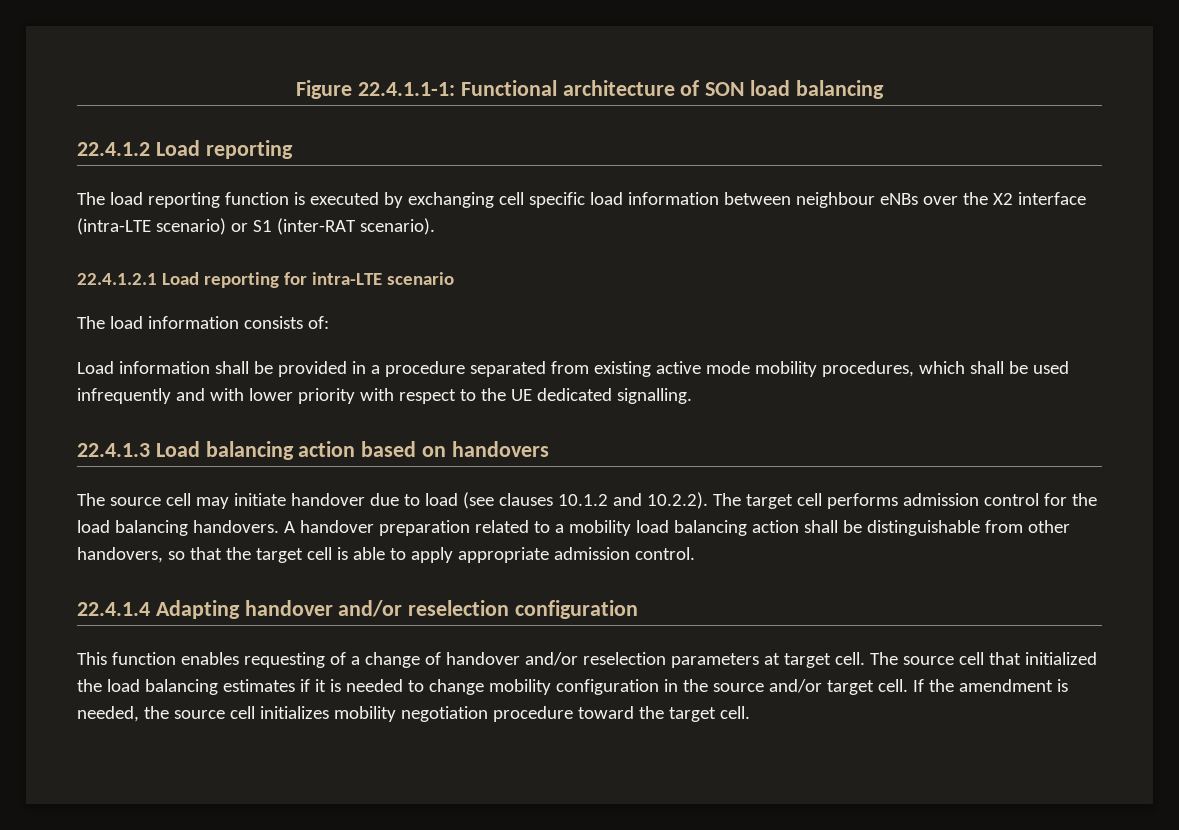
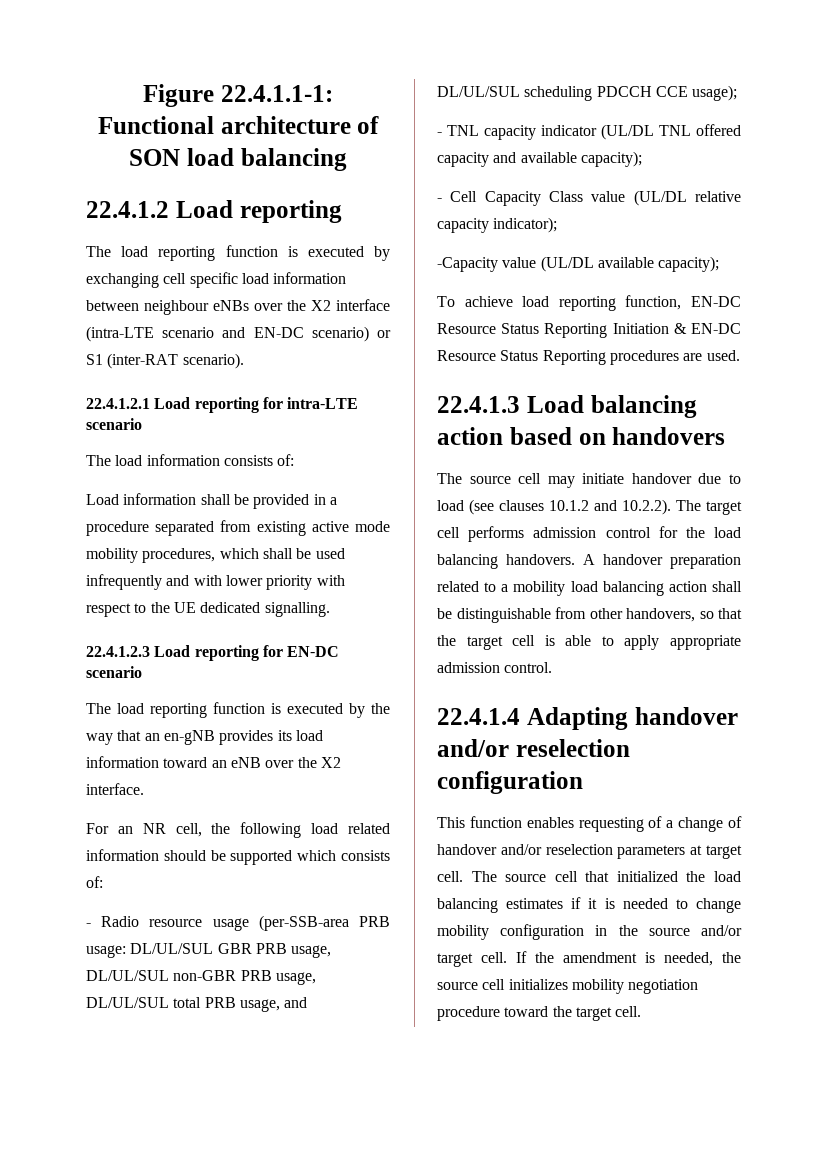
- The load reporting function is executed by exchanging cell specific load information between neighbour eNBs over the X2 interface (intra-LTE scenario) or S1 (inter-RAT scenario).
+ The load reporting function is executed by exchanging cell specific load information between neighbour eNBs over the X2 interface (intra-LTE scenario and EN-DC scenario) or S1 (inter-RAT scenario).
+ 22.4.1.2.3 Load reporting for EN-DC scenario
+ The load reporting function is executed by the way that an en-gNB provides its load information toward an eNB over the X2 interface.
+ For an NR cell, the following load related information should be supported which consists of:
+ - Radio resource usage (per-SSB-area PRB usage: DL/UL/SUL GBR PRB usage, DL/UL/SUL non-GBR PRB usage, DL/UL/SUL total PRB usage, and DL/UL/SUL scheduling PDCCH CCE usage);
+ - TNL capacity indicator (UL/DL TNL offered capacity and available capacity);
+ - Cell Capacity Class value (UL/DL relative capacity indicator);
+ -Capacity value (UL/DL available capacity);
+ To achieve load reporting function, EN-DC Resource Status Reporting Initiation & EN-DC Resource Status Reporting procedures are used.

